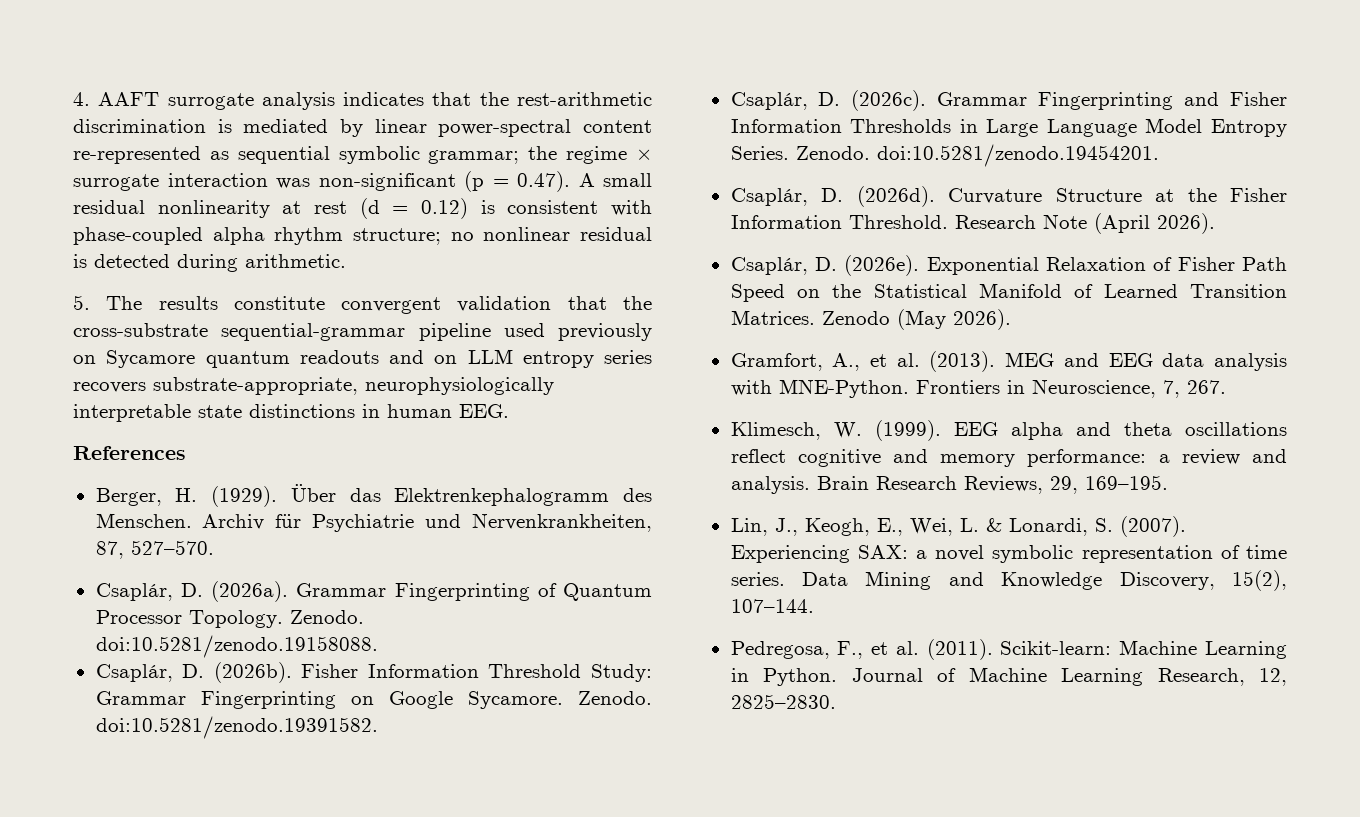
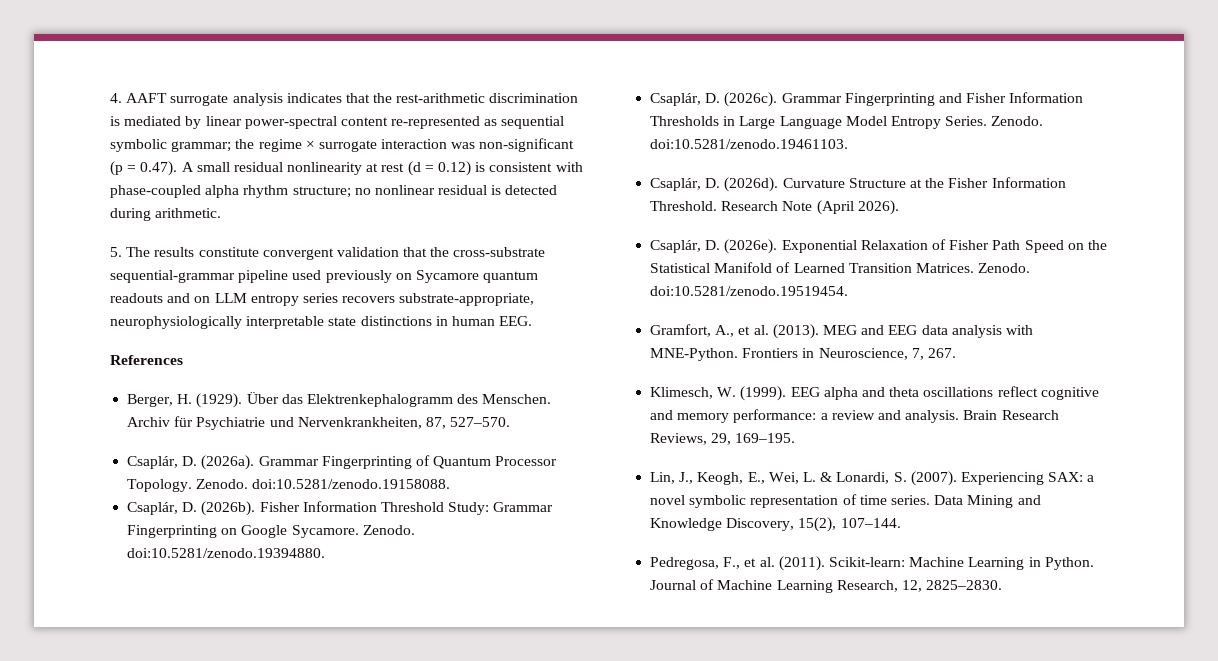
- Zenodo. doi:10.5281/zenodo.19391582.
+ Zenodo. doi:10.5281/zenodo.19394880.
- Zenodo. doi:10.5281/zenodo.19454201.
+ Zenodo. doi:10.5281/zenodo.19461103.
- Zenodo (May 2026).
+ Zenodo. doi:10.5281/zenodo.19519454.

